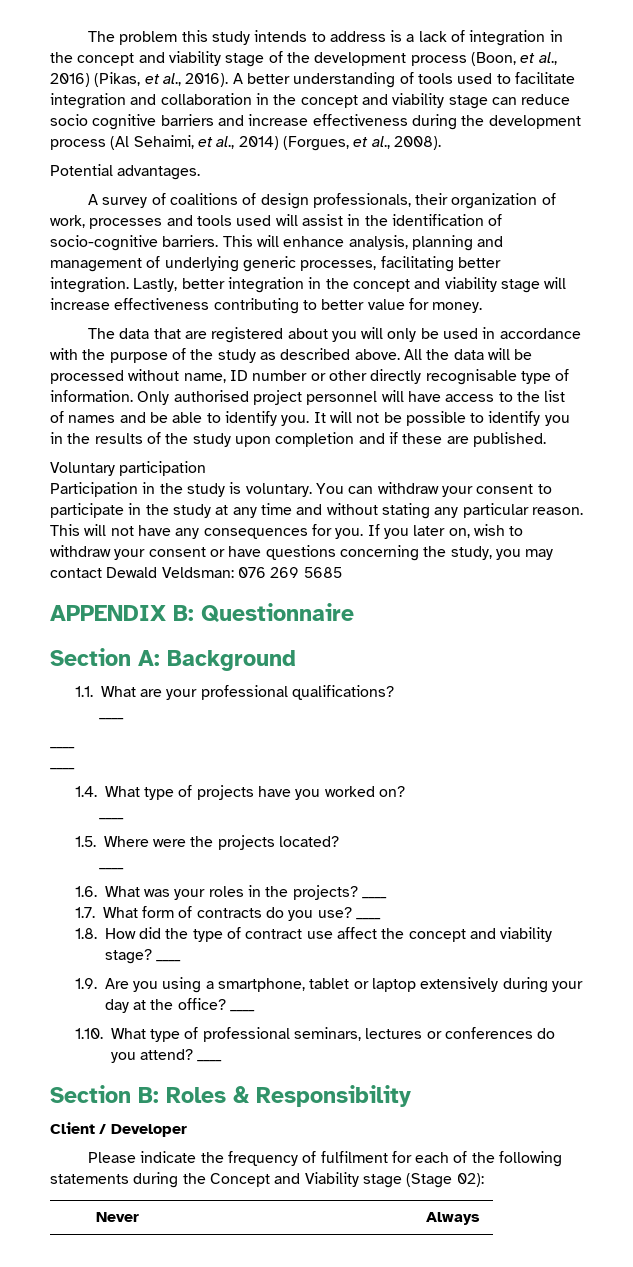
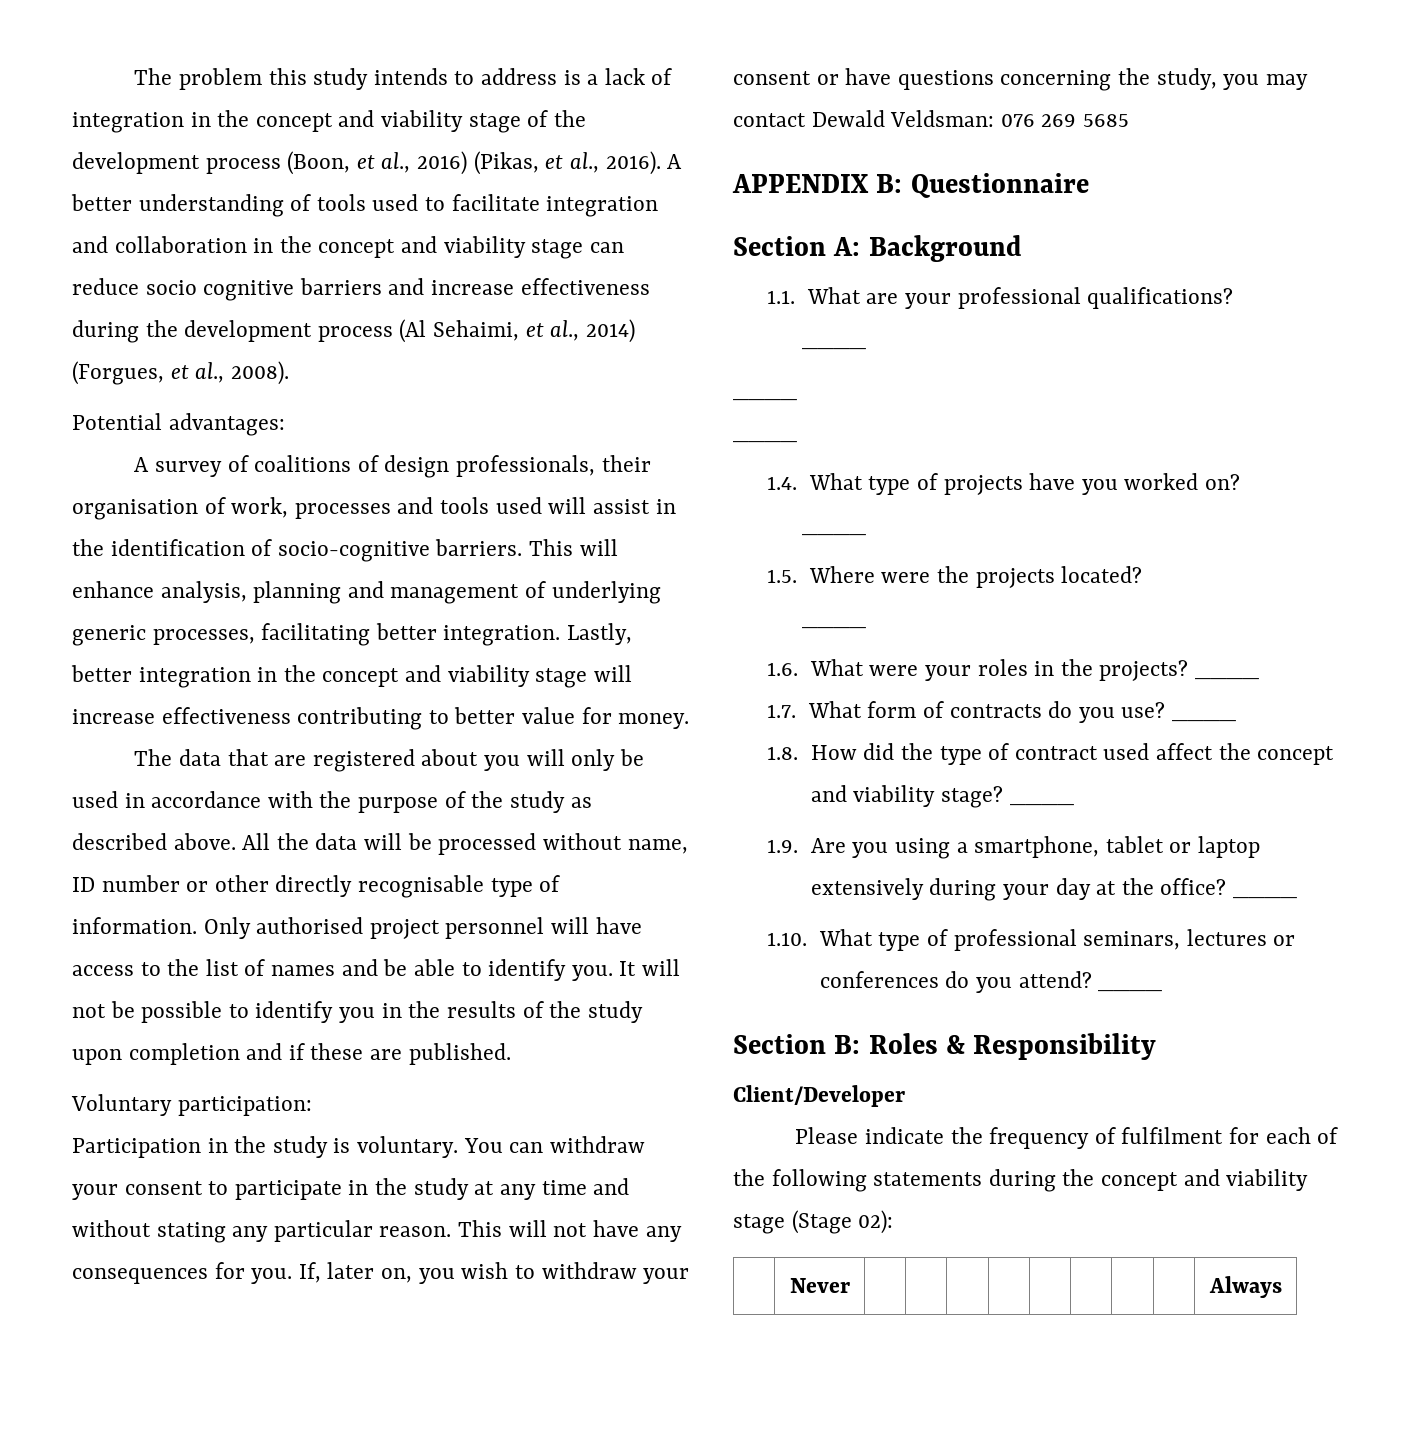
- Potential advantages.
+ Potential advantages:
- A survey of coalitions of design professionals, their organization of work, processes and tools used will assist in the identification of socio-cognitive barriers.
+ A survey of coalitions of design professionals, their organisation of work, processes and tools used will assist in the identification of socio-cognitive barriers.
- Voluntary participation
+ Voluntary participation:
- If you later on, wish to withdraw your consent or have questions concerning the study, you may contact Dewald Veldsman: 076 269 5685
+ If, later on, you wish to withdraw your consent or have questions concerning the study, you may contact Dewald Veldsman: 076 269 5685
- 1.6. What was your roles in the projects?
+ 1.6. What were your roles in the projects?
- 1.8. How did the type of contract use affect the concept and viability stage?
+ 1.8. How did the type of contract used affect the concept and viability stage?
- Client / Developer
+ Client/Developer
- Please indicate the frequency of fulfilment for each of the following statements during the Concept and Viability stage (Stage 02):
+ Please indicate the frequency of fulfilment for each of the following statements during the concept and viability stage (Stage 02):

